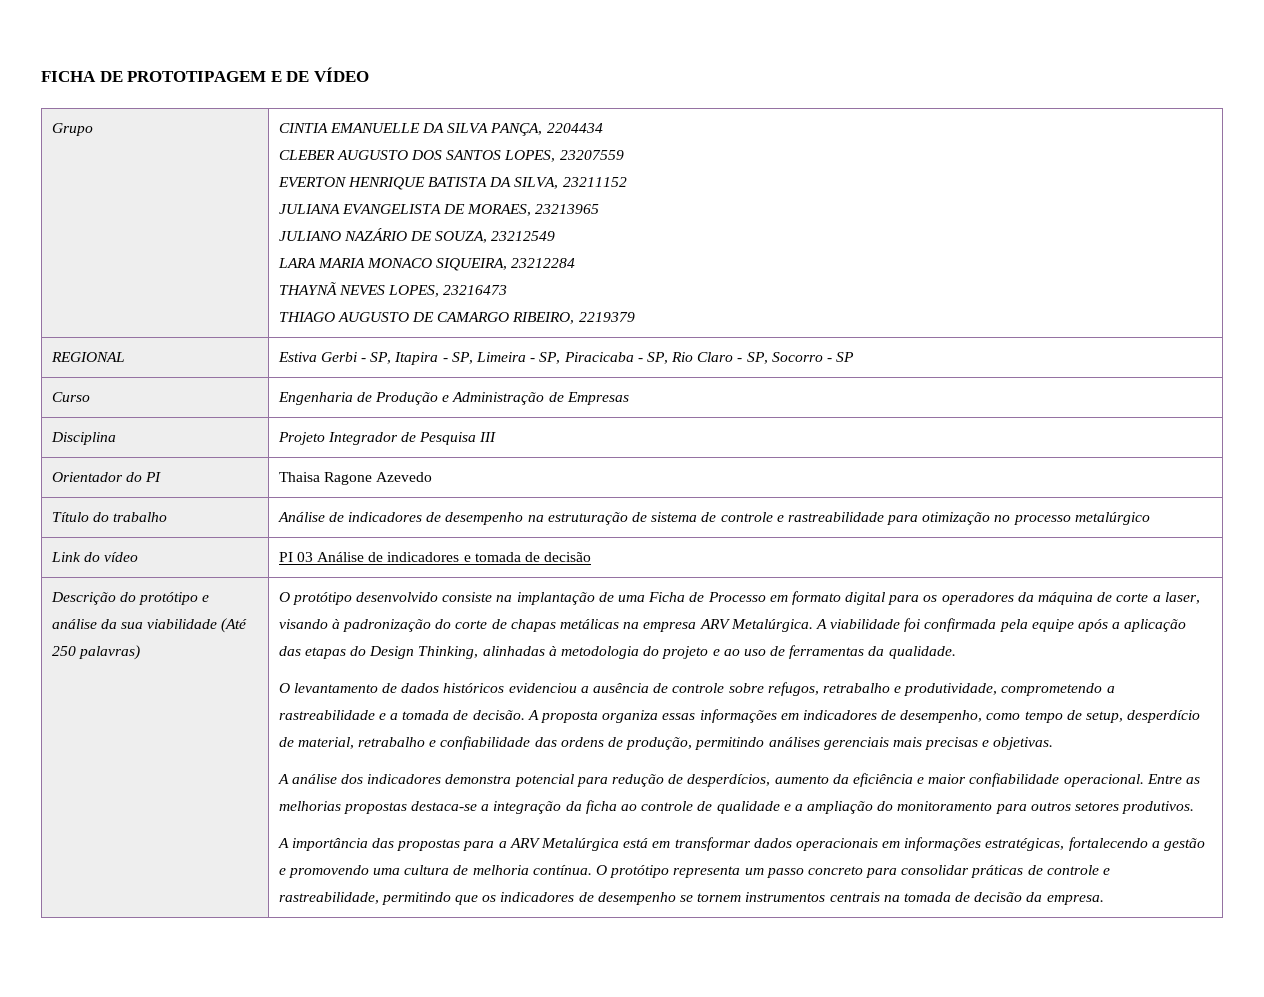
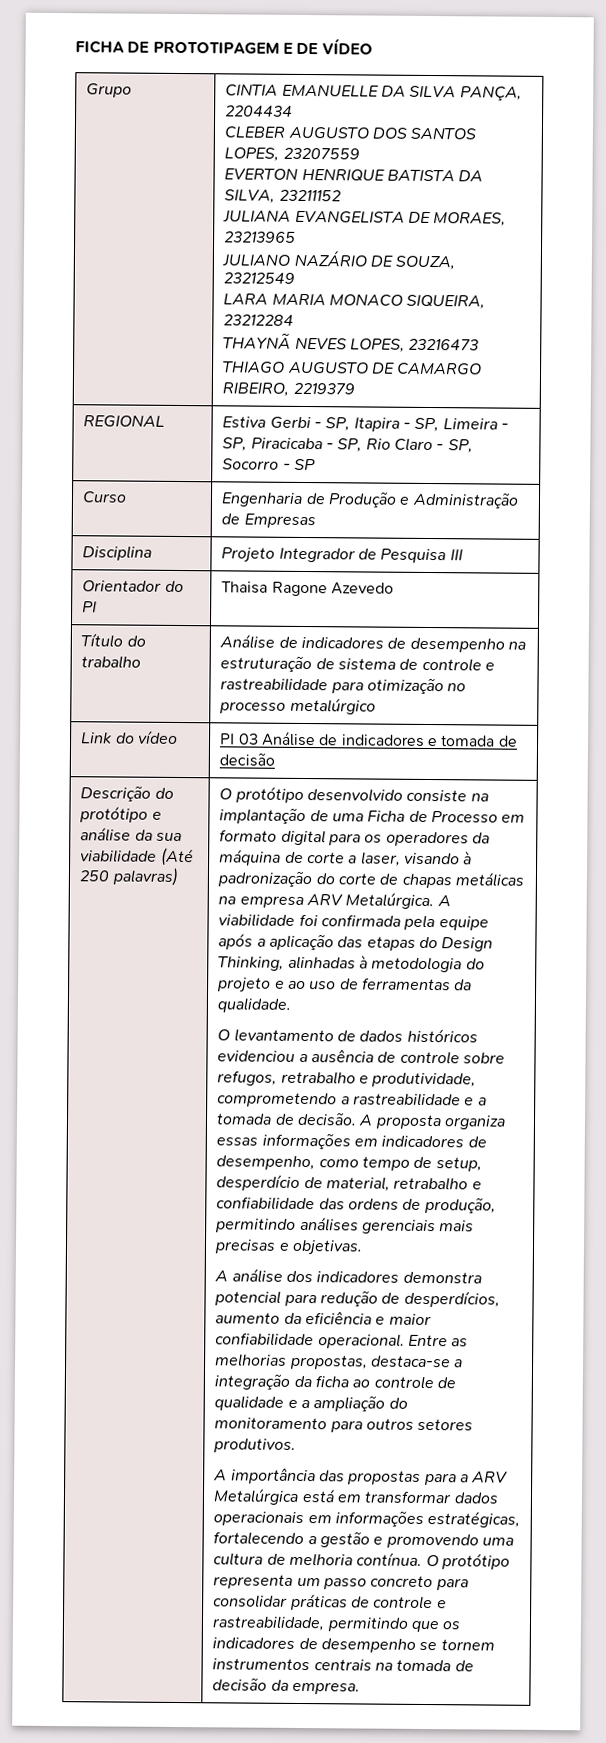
- Entre as melhorias propostas destaca-se a integração da ficha ao controle de qualidade e a ampliação do monitoramento para outros setores produtivos.
+ Entre as melhorias propostas, destaca-se a integração da ficha ao controle de qualidade e a ampliação do monitoramento para outros setores produtivos.

